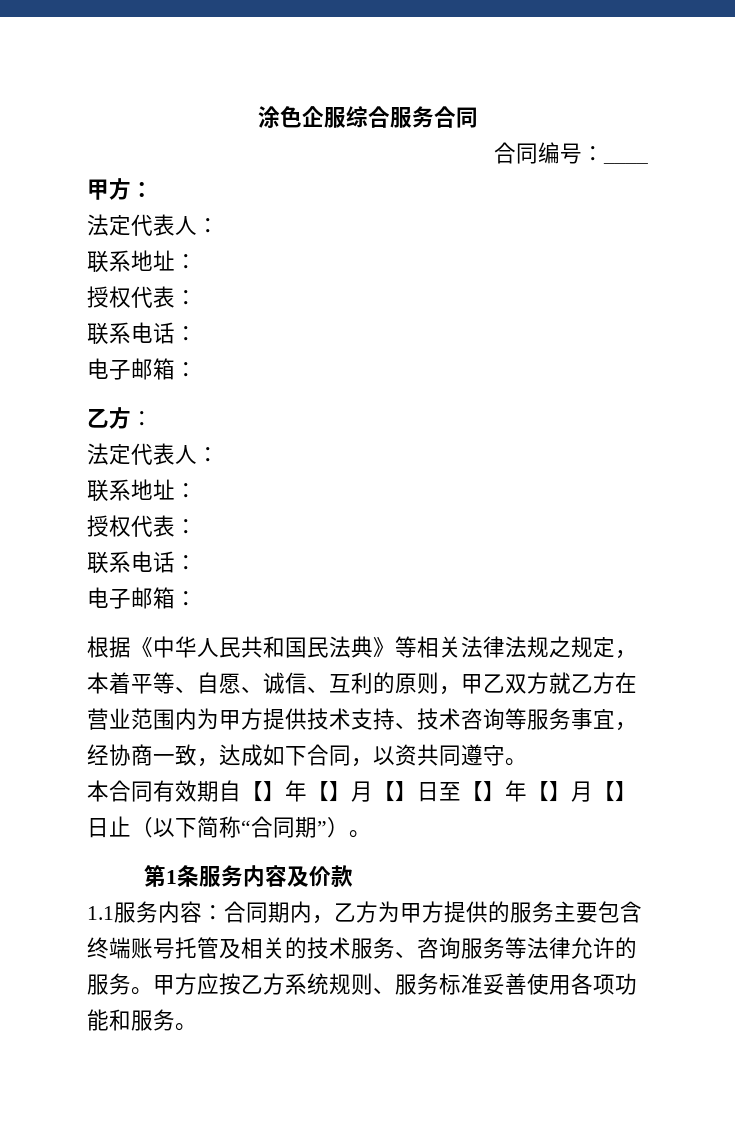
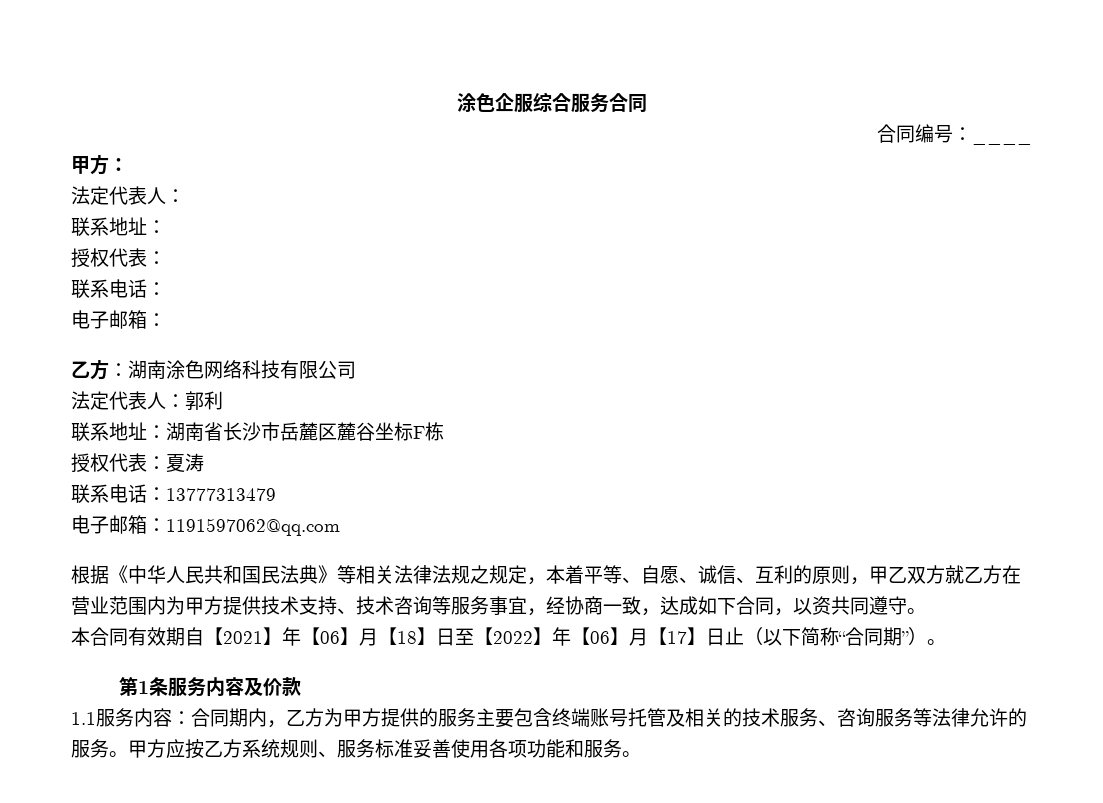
- 乙方：
- 法定代表人：
- 联系地址：
- 授权代表：
- 联系电话：
- 电子邮箱：
+ 乙方：湖南涂色网络科技有限公司
+ 法定代表人：郭利
+ 联系地址：湖南省长沙市岳麓区麓谷坐标F栋
+ 授权代表：夏涛
+ 联系电话：13777313479
+ 电子邮箱：1191597062@qq.com
- 本合同有效期自【】年【】月【】日至【】年【】月【】日止（以下简称“合同期”）。
+ 本合同有效期自【2021】年【06】月【18】日至【2022】年【06】月【17】日止（以下简称“合同期”）。

